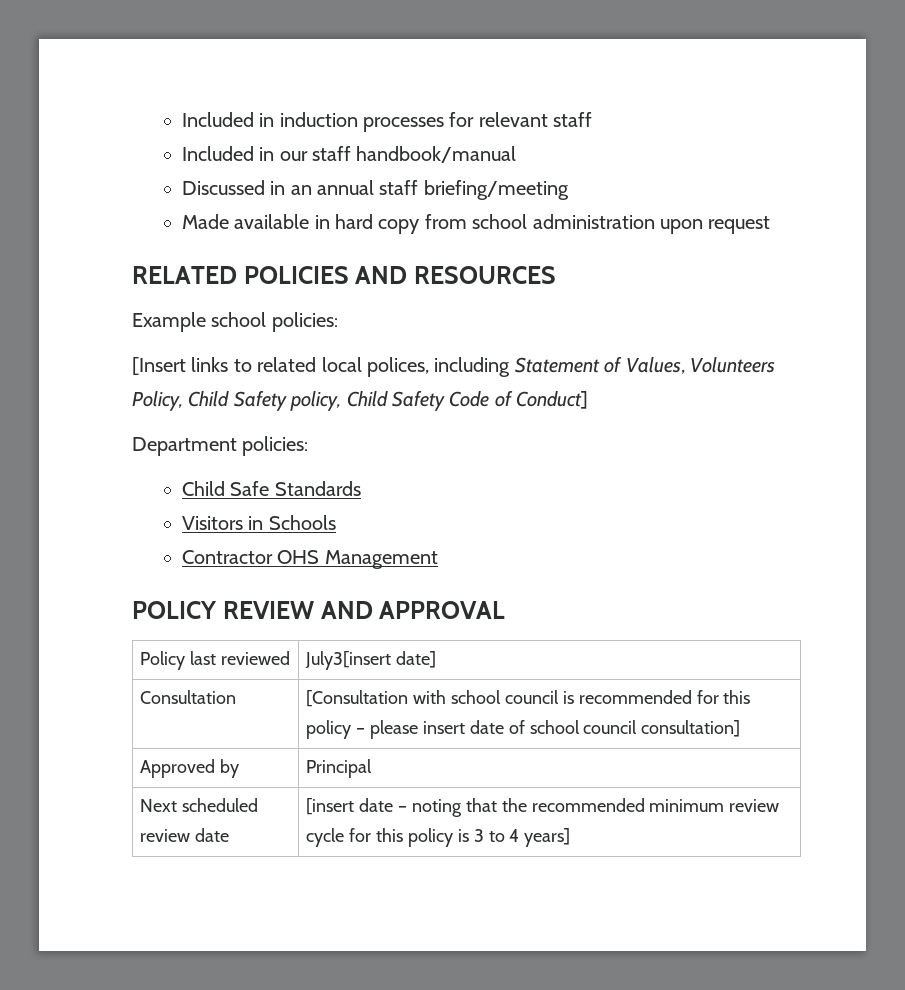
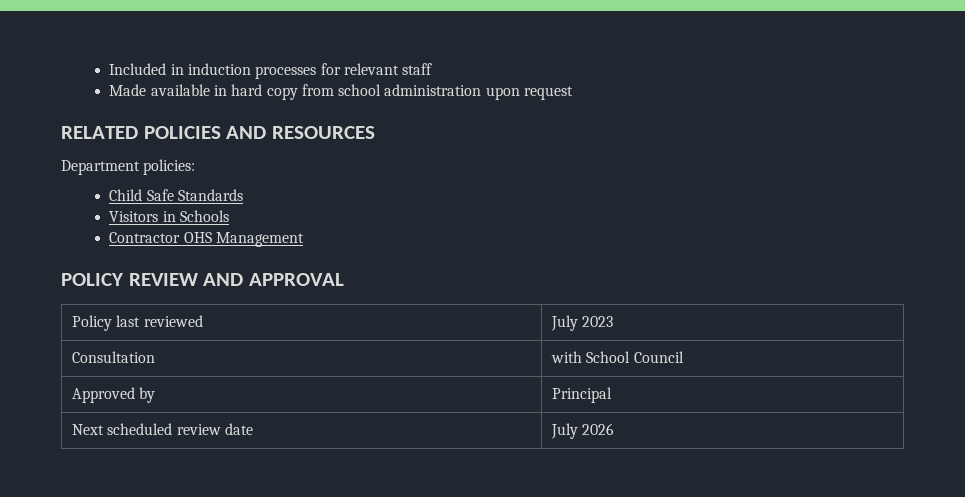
- Included in our staff handbook/manual
- Discussed in an annual staff briefing/meeting
- Example school policies:
- [Insert links to related local polices, including Statement of Values, Volunteers Policy, Child Safety policy, Child Safety Code of Conduct]
- Policy last reviewed | July3[insert date]
+ Policy last reviewed | July 2023
- Consultation | [Consultation with school council is recommended for this policy – please insert date of school council consultation]
+ Consultation | with School Council
- Next scheduled review date | [insert date – noting that the recommended minimum review cycle for this policy is 3 to 4 years]
+ Next scheduled review date | July 2026

